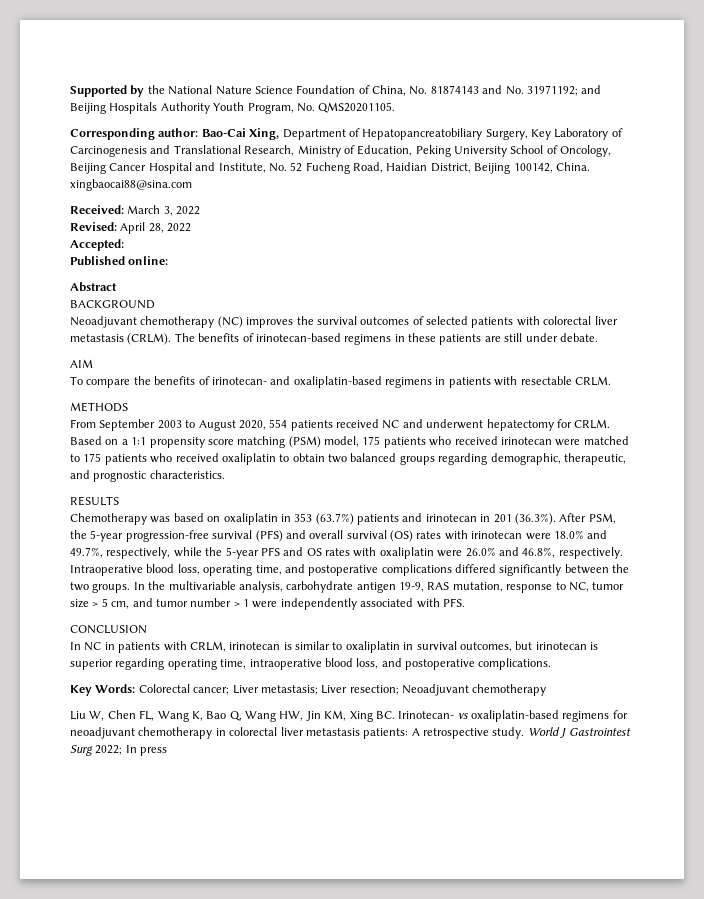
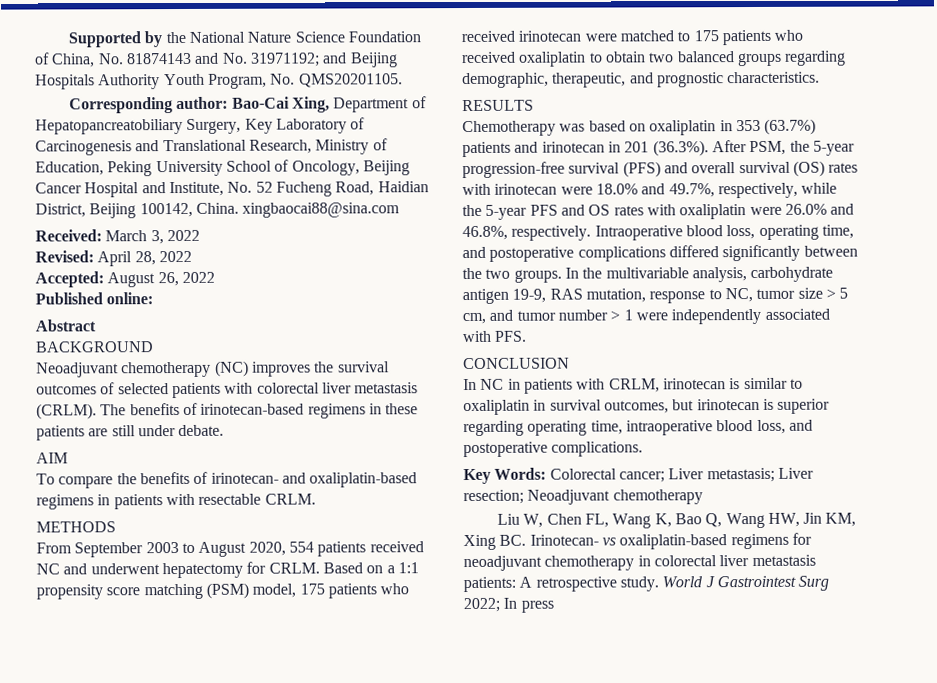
- Accepted:
+ Accepted: August 26, 2022

